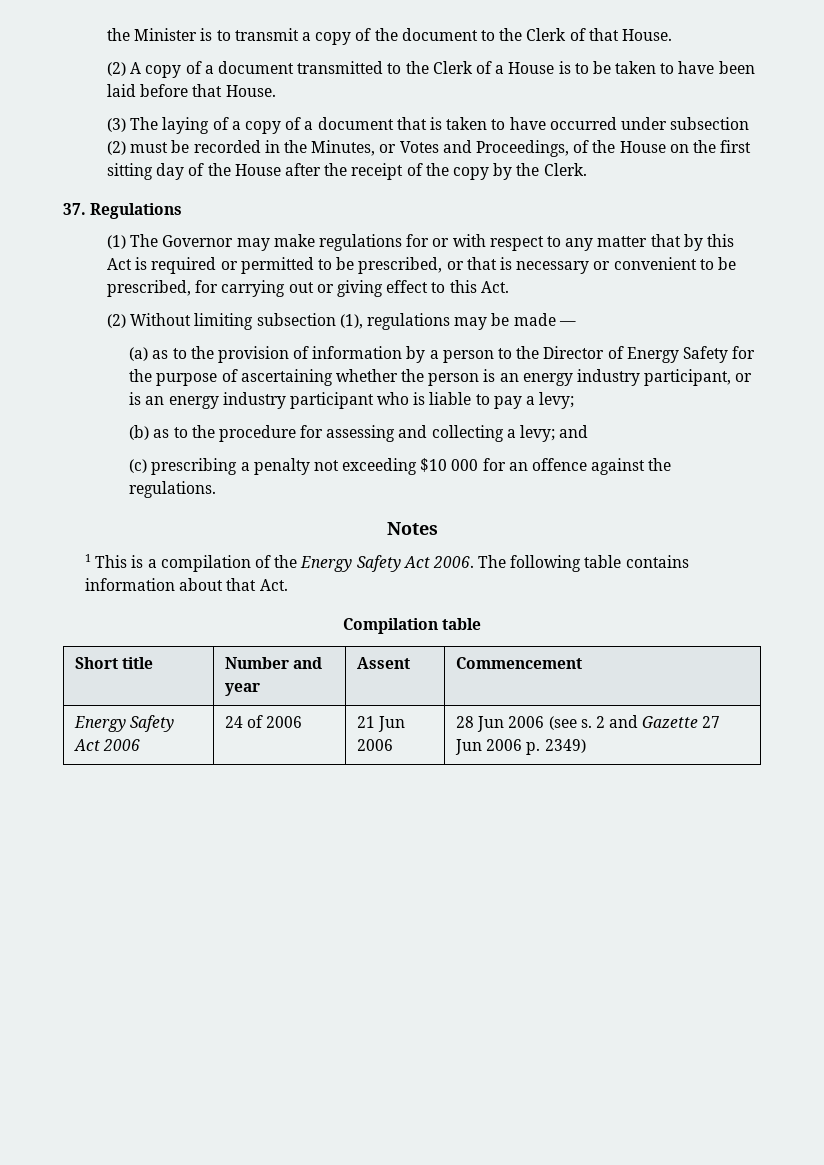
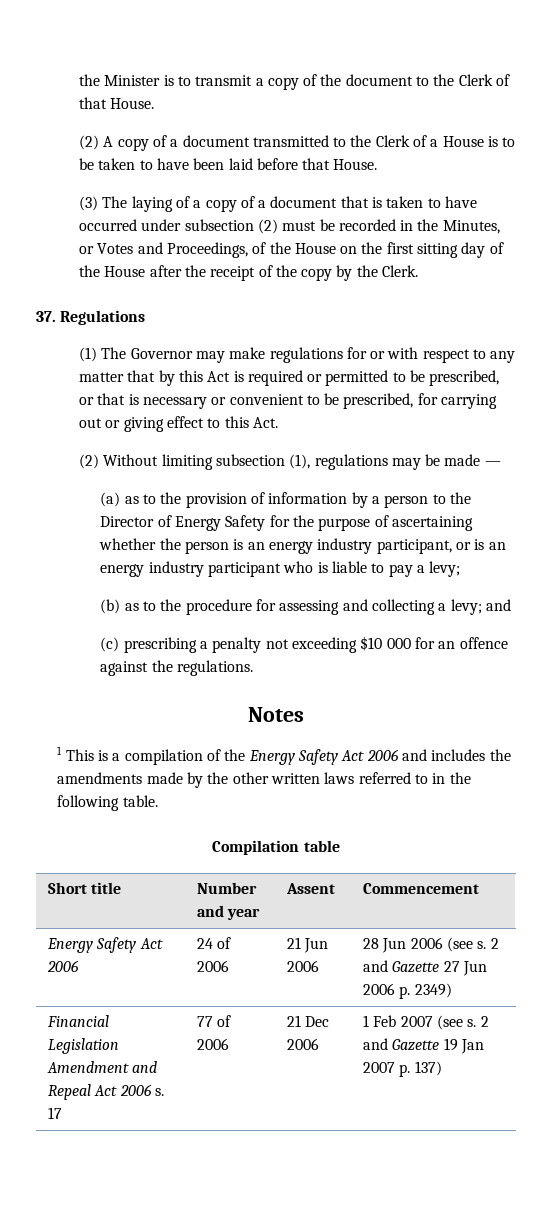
- 1 This is a compilation of the Energy Safety Act 2006. The following table contains information about that Act.
+ 1 This is a compilation of the Energy Safety Act 2006 and includes the amendments made by the other written laws referred to in the following table.
+ Financial Legislation Amendment and Repeal Act 2006 s. 17 | 77 of 2006 | 21 Dec 2006 | 1 Feb 2007 (see s. 2 and Gazette 19 Jan 2007 p. 137)

